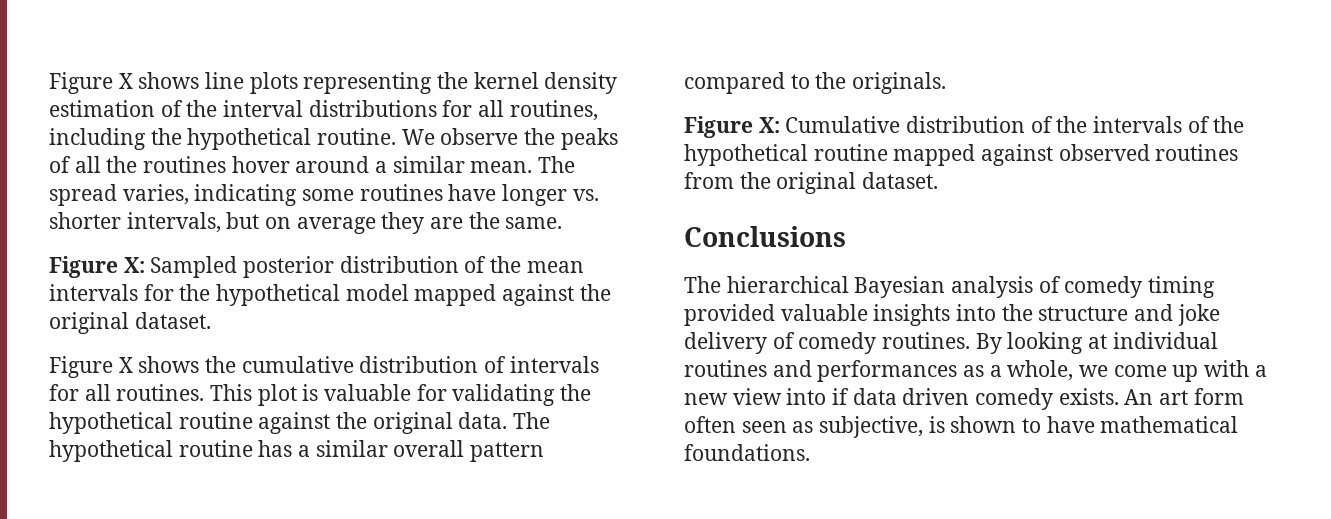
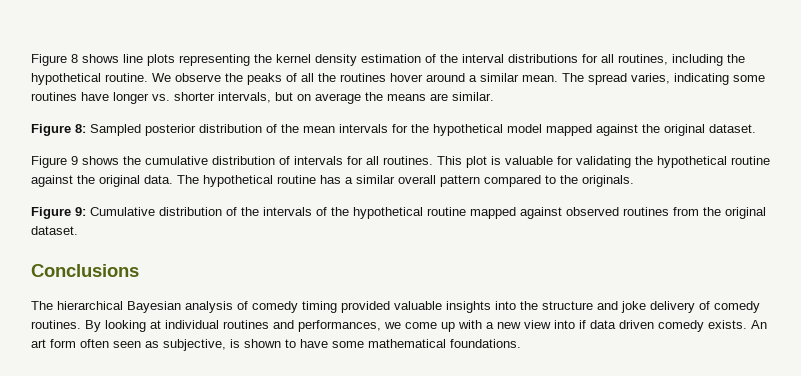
- Figure X shows line plots representing the kernel density estimation of the interval distributions for all routines, including the hypothetical routine.
+ Figure 8 shows line plots representing the kernel density estimation of the interval distributions for all routines, including the hypothetical routine.
- The spread varies, indicating some routines have longer vs. shorter intervals, but on average they are the same.
- Figure X: Sampled posterior distribution of the mean intervals for the hypothetical model mapped against the original dataset.
+ The spread varies, indicating some routines have longer vs. shorter intervals, but on average the means are similar.
+ Figure 8: Sampled posterior distribution of the mean intervals for the hypothetical model mapped against the original dataset.
- Figure X shows the cumulative distribution of intervals for all routines.
+ Figure 9 shows the cumulative distribution of intervals for all routines.
- Figure X: Cumulative distribution of the intervals of the hypothetical routine mapped against observed routines from the original dataset.
+ Figure 9: Cumulative distribution of the intervals of the hypothetical routine mapped against observed routines from the original dataset.
- By looking at individual routines and performances as a whole, we come up with a new view into if data driven comedy exists.
+ By looking at individual routines and performances, we come up with a new view into if data driven comedy exists.
- An art form often seen as subjective, is shown to have mathematical foundations.
+ An art form often seen as subjective, is shown to have some mathematical foundations.

